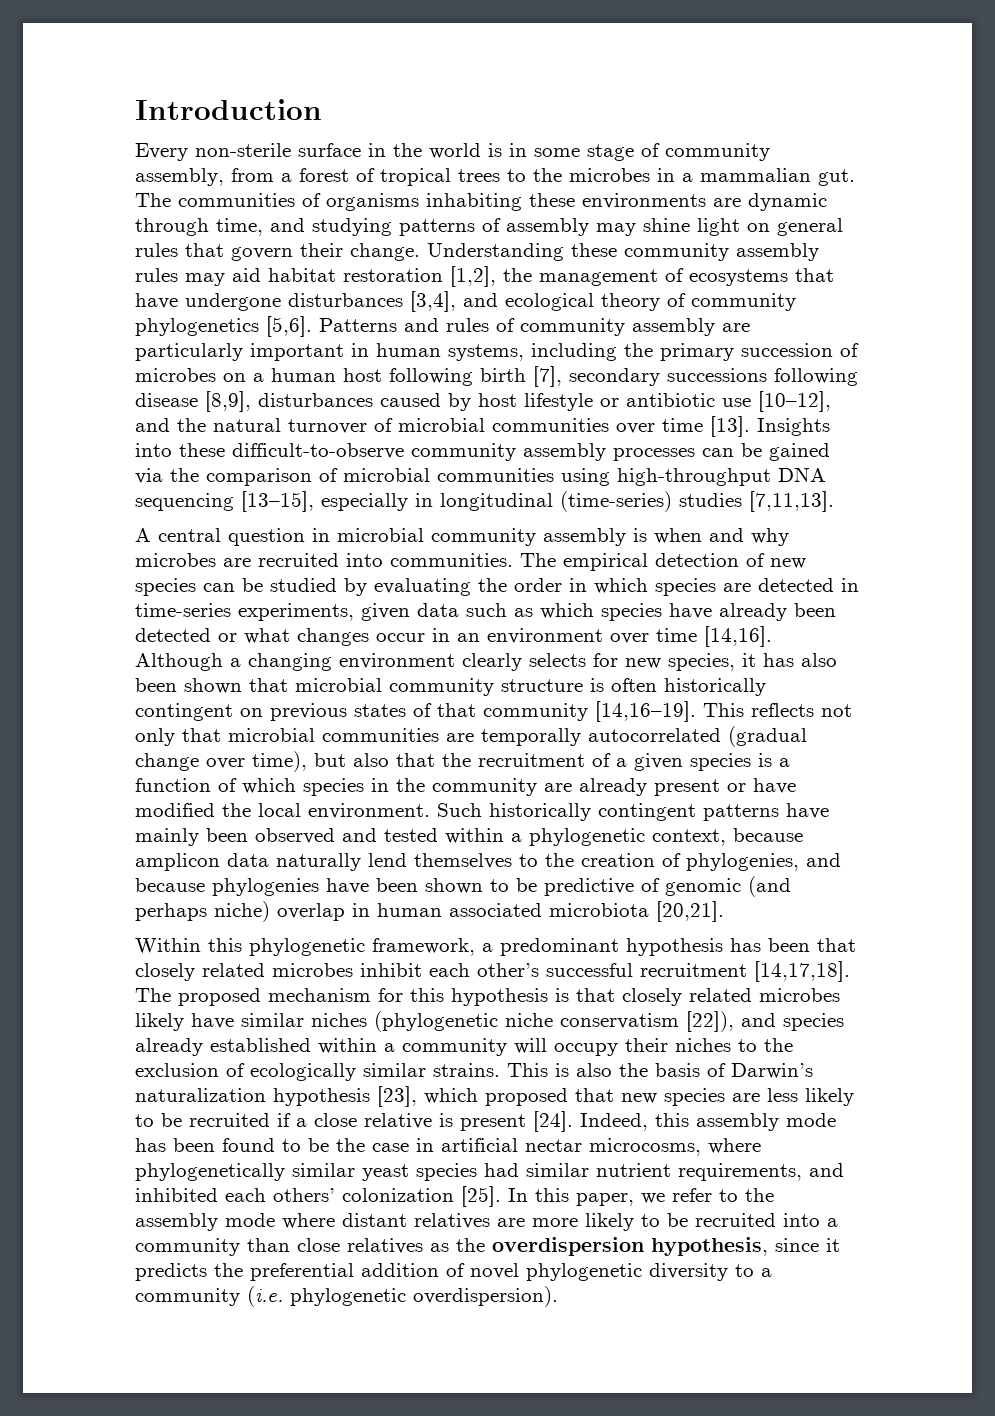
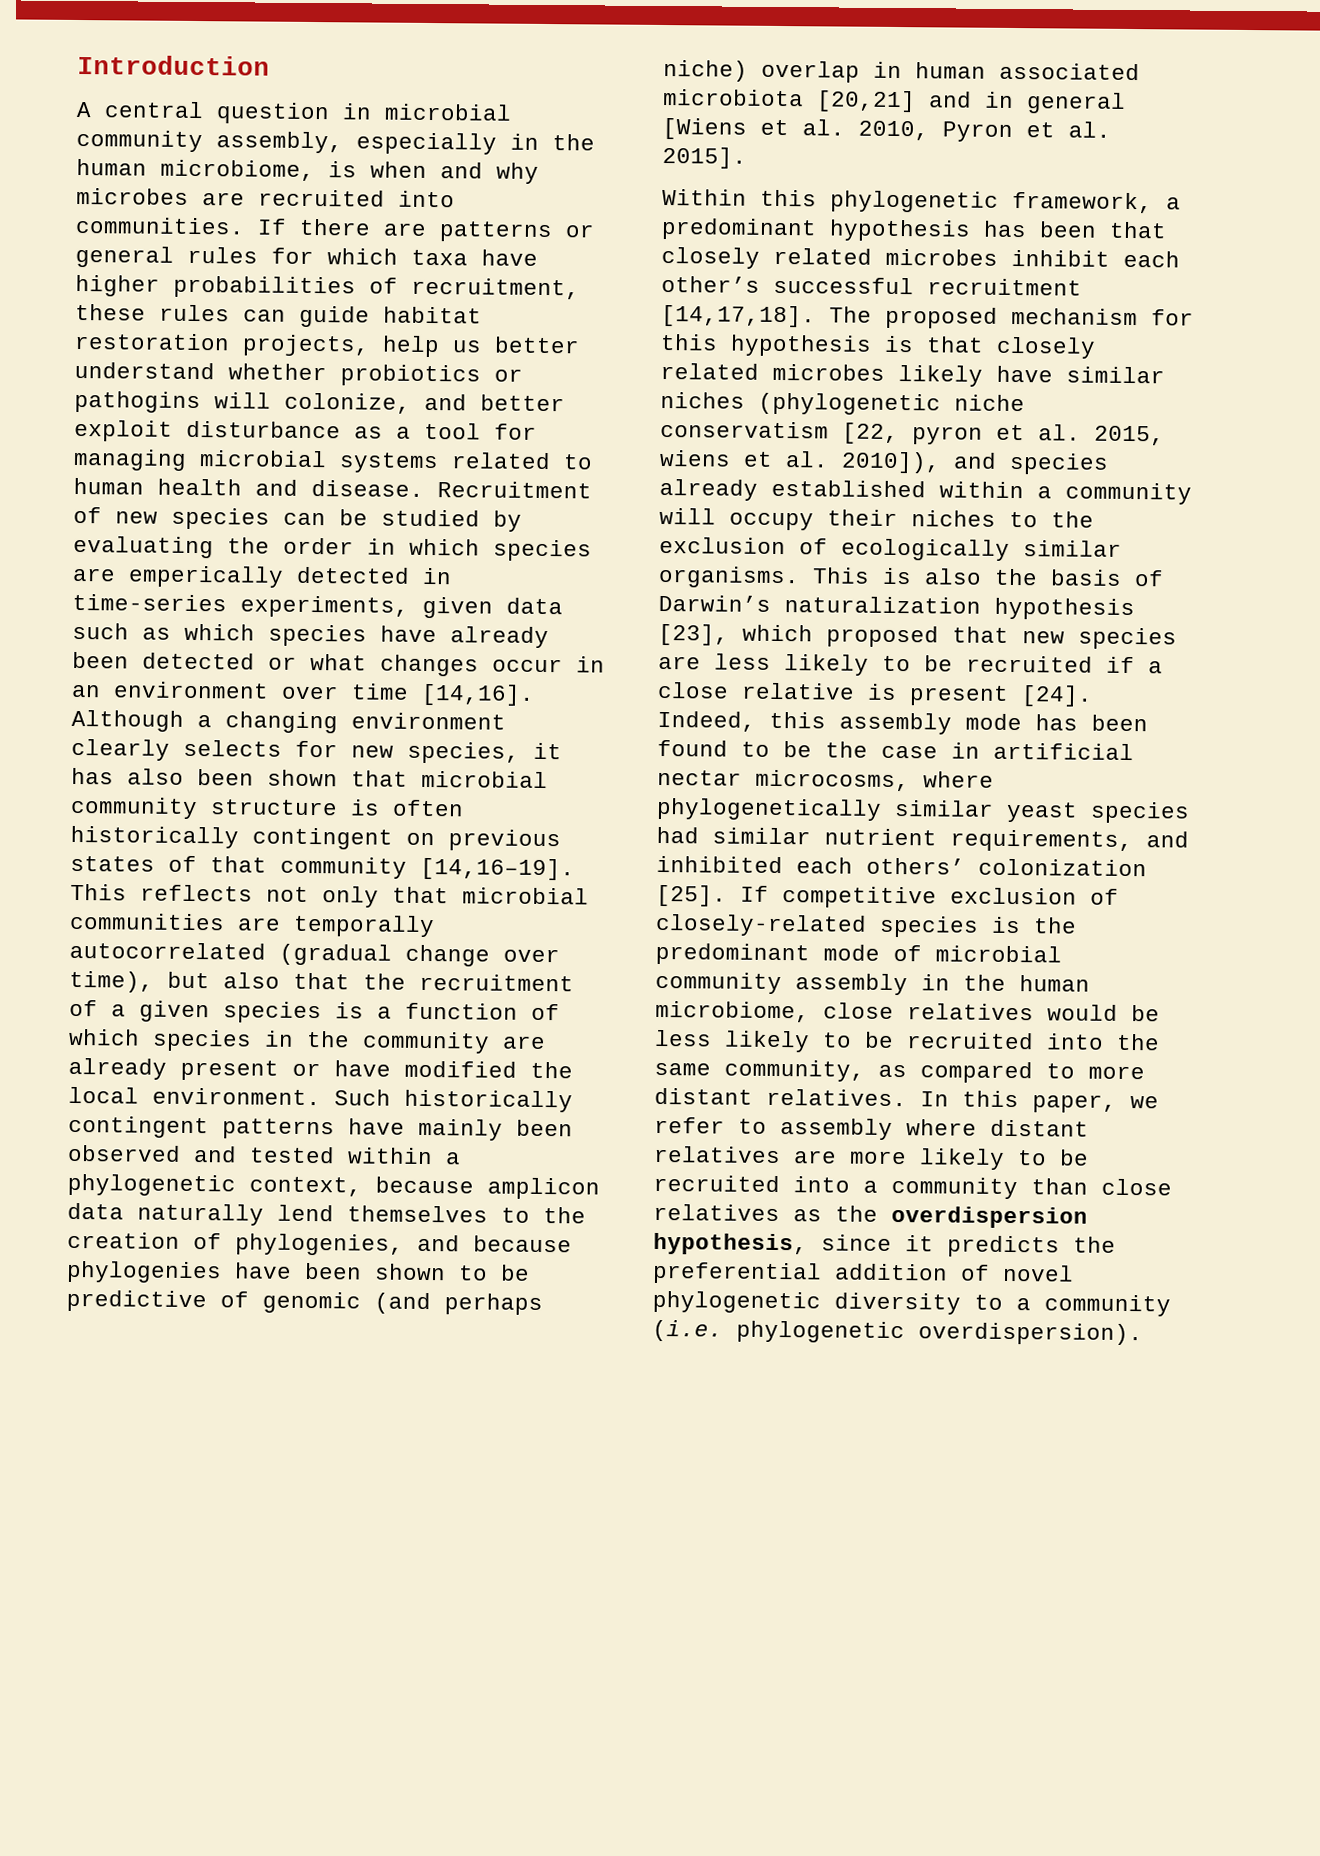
- Every non-sterile surface in the world is in some stage of community assembly, from a forest of tropical trees to the microbes in a mammalian gut. The communities of organisms inhabiting these environments are dynamic through time, and studying patterns of assembly may shine light on general rules that govern their change. Understanding these community assembly rules may aid habitat restoration [1,2], the management of ecosystems that have undergone disturbances [3,4], and ecological theory of community phylogenetics [5,6]. Patterns and rules of community assembly are particularly important in human systems, including the primary succession of microbes on a human host following birth [7], secondary successions following disease [8,9], disturbances caused by host lifestyle or antibiotic use [10–12], and the natural turnover of microbial communities over time [13]. Insights into these difficult-to-observe community assembly processes can be gained via the comparison of microbial communities using high-throughput DNA sequencing [13–15], especially in longitudinal (time-series) studies [7,11,13].
- A central question in microbial community assembly is when and why microbes are recruited into communities.
+ A central question in microbial community assembly, especially in the human microbiome, is when and why microbes are recruited into communities.
- The empirical detection of new species can be studied by evaluating the order in which species are detected in time-series experiments, given data such as which species have already been detected or what changes occur in an environment over time [14,16].
+ If there are patterns or general rules for which taxa have higher probabilities of recruitment, these rules can guide habitat restoration projects, help us better understand whether probiotics or pathogins will colonize, and better exploit disturbance as a tool for managing microbial systems related to human health and disease. Recruitment of new species can be studied by evaluating the order in which species are emperically detected in time-series experiments, given data such as which species have already been detected or what changes occur in an environment over time [14,16].
- Such historically contingent patterns have mainly been observed and tested within a phylogenetic context, because amplicon data naturally lend themselves to the creation of phylogenies, and because phylogenies have been shown to be predictive of genomic (and perhaps niche) overlap in human associated microbiota [20,21].
+ Such historically contingent patterns have mainly been observed and tested within a phylogenetic context, because amplicon data naturally lend themselves to the creation of phylogenies, and because phylogenies have been shown to be predictive of genomic (and perhaps niche) overlap in human associated microbiota [20,21] and in general [Wiens et al. 2010, Pyron et al. 2015].
- The proposed mechanism for this hypothesis is that closely related microbes likely have similar niches (phylogenetic niche conservatism [22]), and species already established within a community will occupy their niches to the exclusion of ecologically similar strains.
+ The proposed mechanism for this hypothesis is that closely related microbes likely have similar niches (phylogenetic niche conservatism [22, pyron et al. 2015, wiens et al. 2010]), and species already established within a community will occupy their niches to the exclusion of ecologically similar organisms.
+ If competitive exclusion of closely-related species is the predominant mode of microbial community assembly in the human microbiome, close relatives would be less likely to be recruited into the same community, as compared to more distant relatives.
- In this paper, we refer to the assembly mode where distant relatives are more likely to be recruited into a community than close relatives as the overdispersion hypothesis, since it predicts the preferential addition of novel phylogenetic diversity to a community (i.e. phylogenetic overdispersion).
+ In this paper, we refer to assembly where distant relatives are more likely to be recruited into a community than close relatives as the overdispersion hypothesis, since it predicts the preferential addition of novel phylogenetic diversity to a community (i.e. phylogenetic overdispersion).

